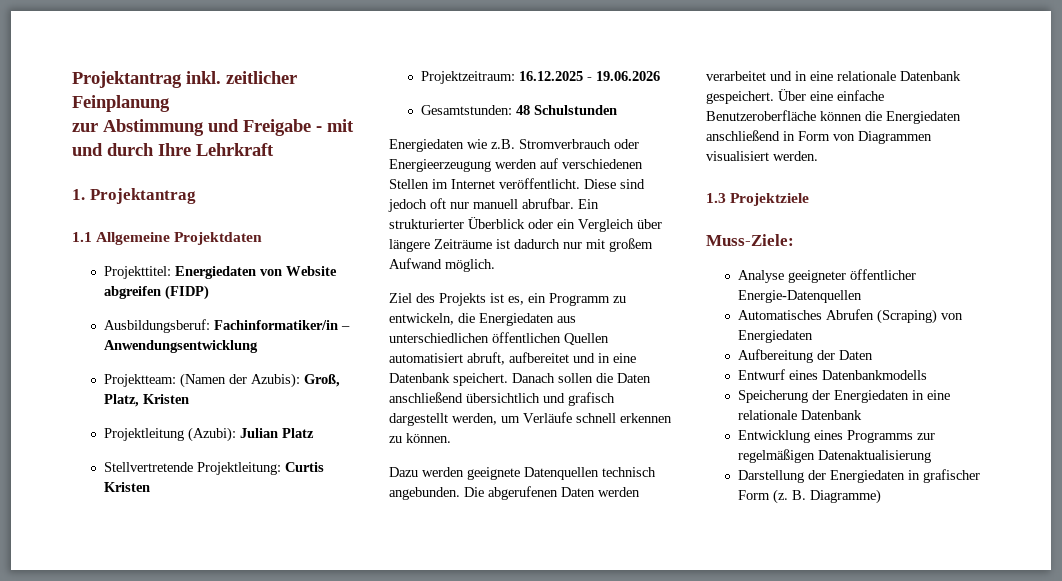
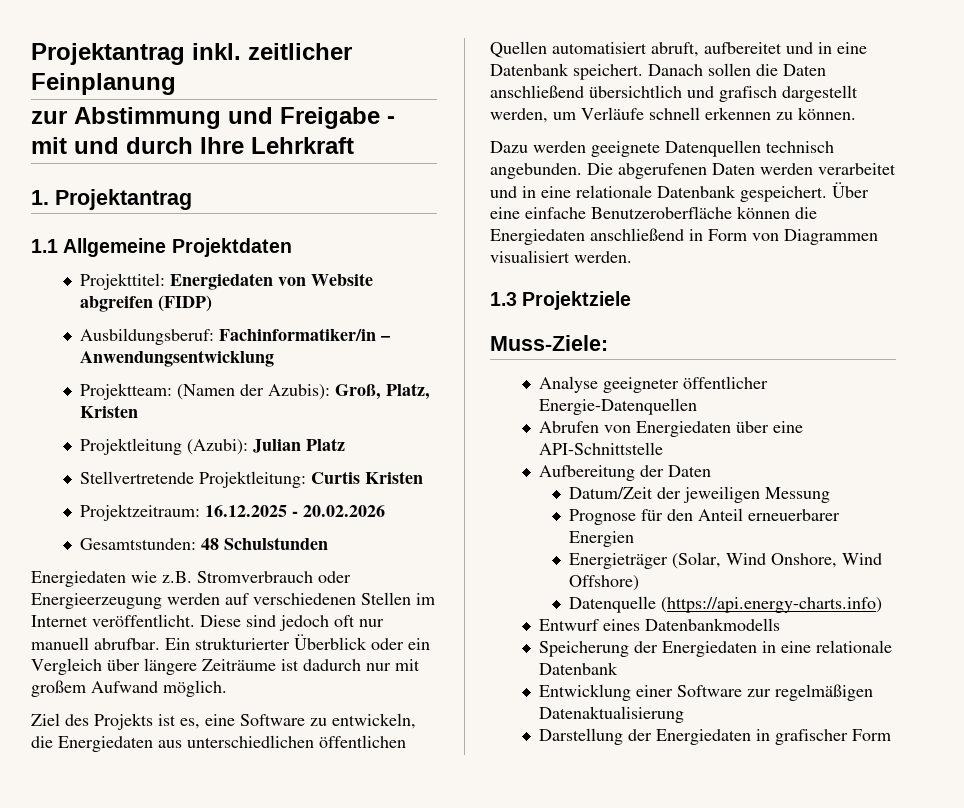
- Projektzeitraum: 16.12.2025 - 19.06.2026
+ Projektzeitraum: 16.12.2025 - 20.02.2026
- Ziel des Projekts ist es, ein Programm zu entwickeln, die Energiedaten aus unterschiedlichen öffentlichen Quellen automatisiert abruft, aufbereitet und in eine Datenbank speichert.
+ Ziel des Projekts ist es, eine Software zu entwickeln, die Energiedaten aus unterschiedlichen öffentlichen Quellen automatisiert abruft, aufbereitet und in eine Datenbank speichert.
- Automatisches Abrufen (Scraping) von Energiedaten
+ Abrufen von Energiedaten über eine API-Schnittstelle
+ Datum/Zeit der jeweiligen Messung
+ Prognose für den Anteil erneuerbarer Energien
+ Energieträger (Solar, Wind Onshore, Wind Offshore)
+ Datenquelle (https://api.energy-charts.info)
- Entwicklung eines Programms zur regelmäßigen Datenaktualisierung
+ Entwicklung einer Software zur regelmäßigen Datenaktualisierung
- Darstellung der Energiedaten in grafischer Form (z. B. Diagramme)
+ Darstellung der Energiedaten in grafischer Form

